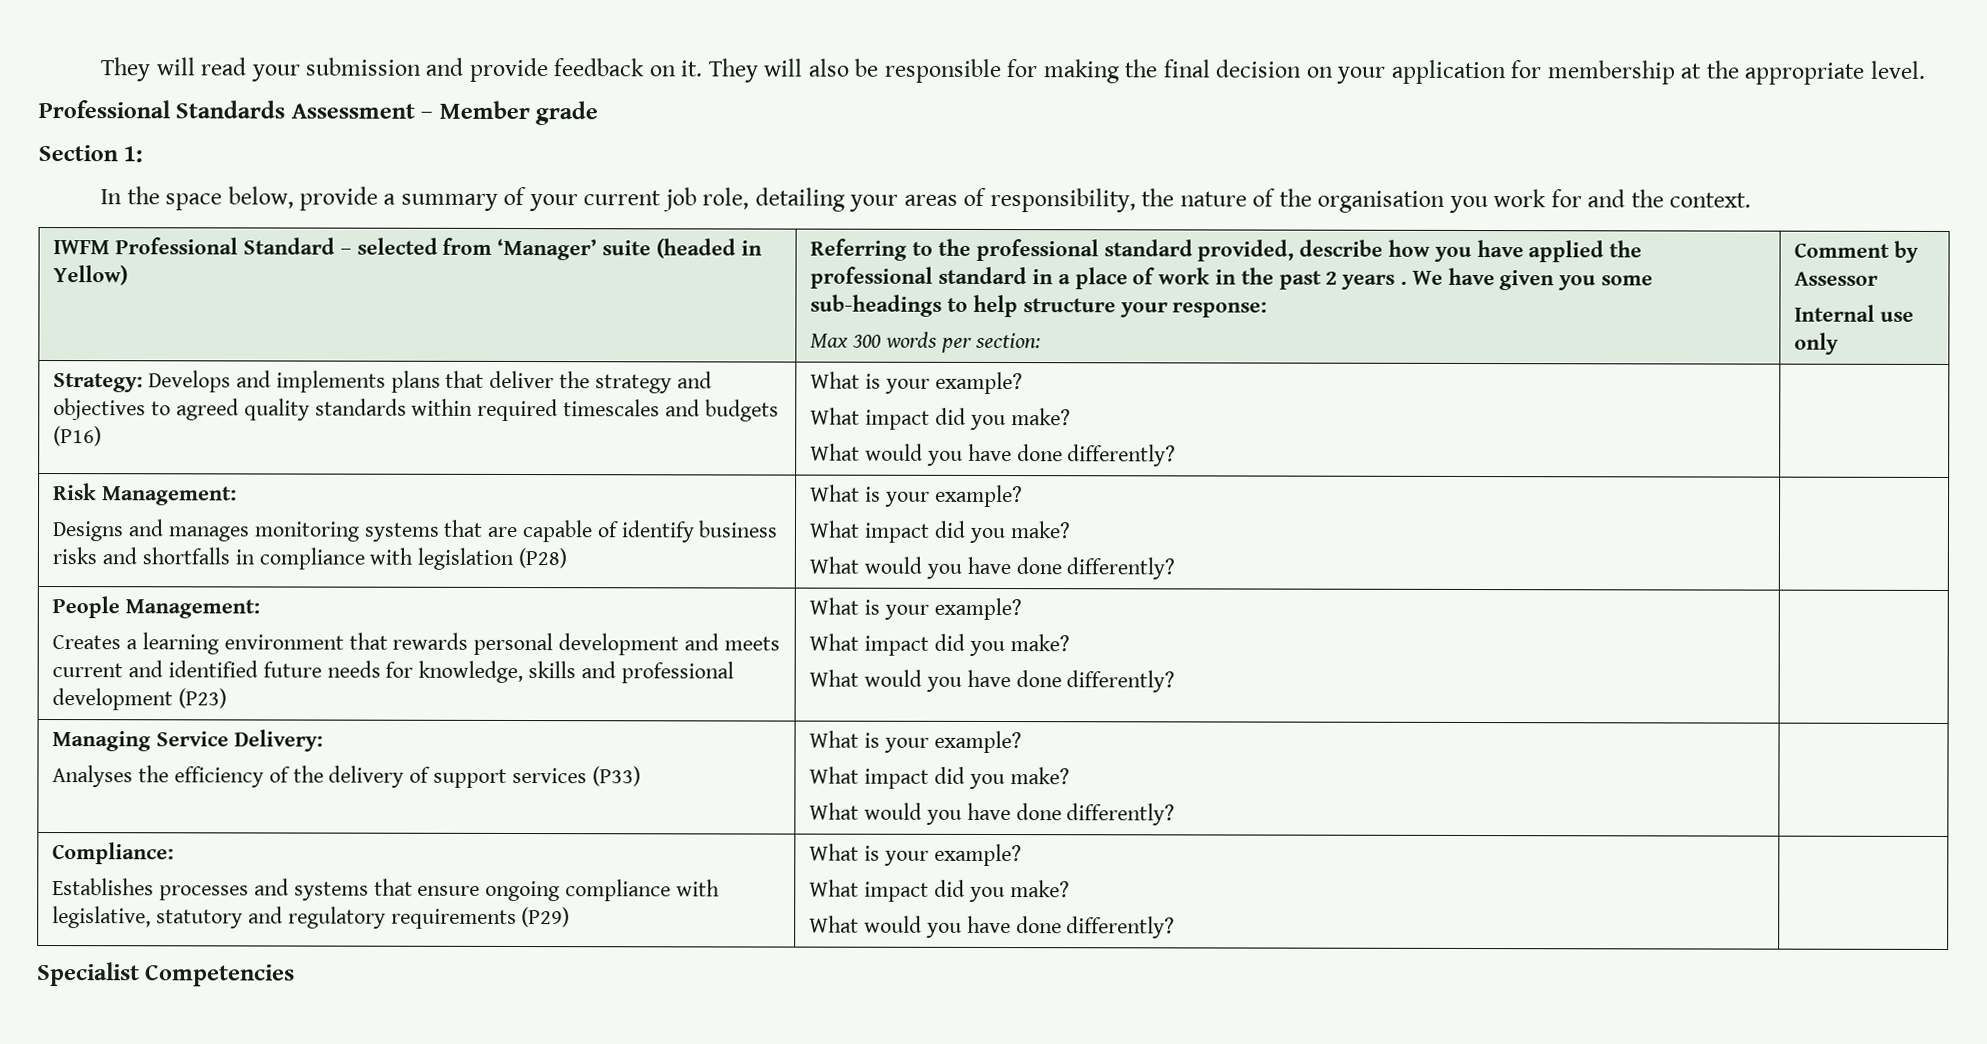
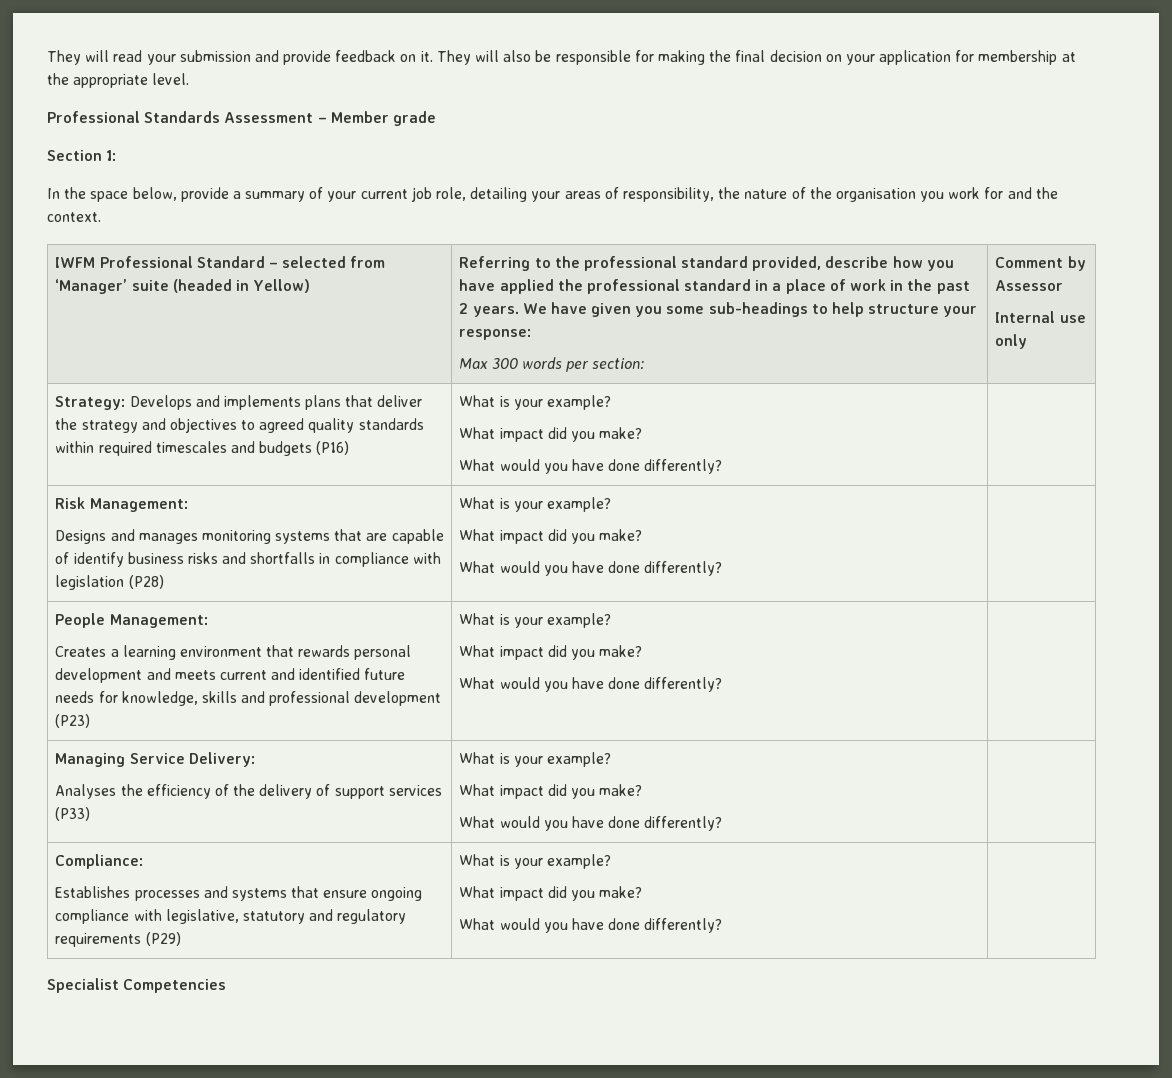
- Referring to the professional standard provided, describe how you have applied the professional standard in a place of work in the past 2 years .
+ Referring to the professional standard provided, describe how you have applied the professional standard in a place of work in the past 2 years.

